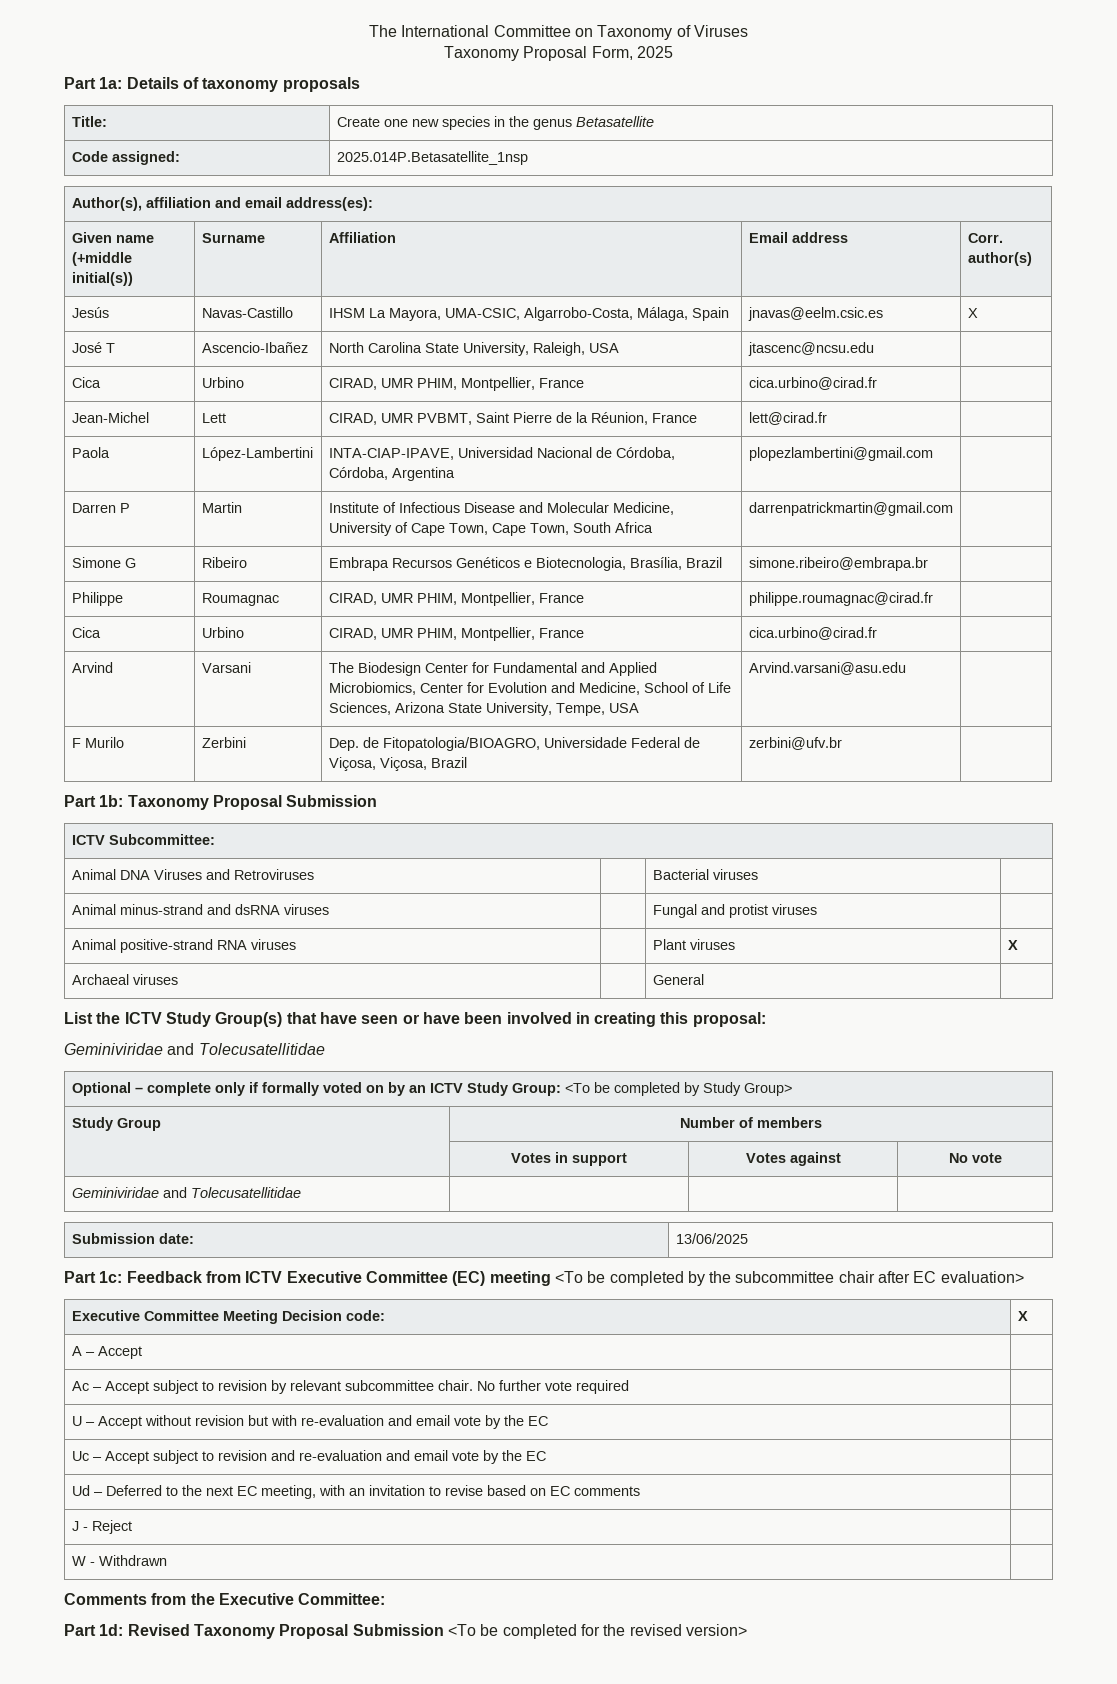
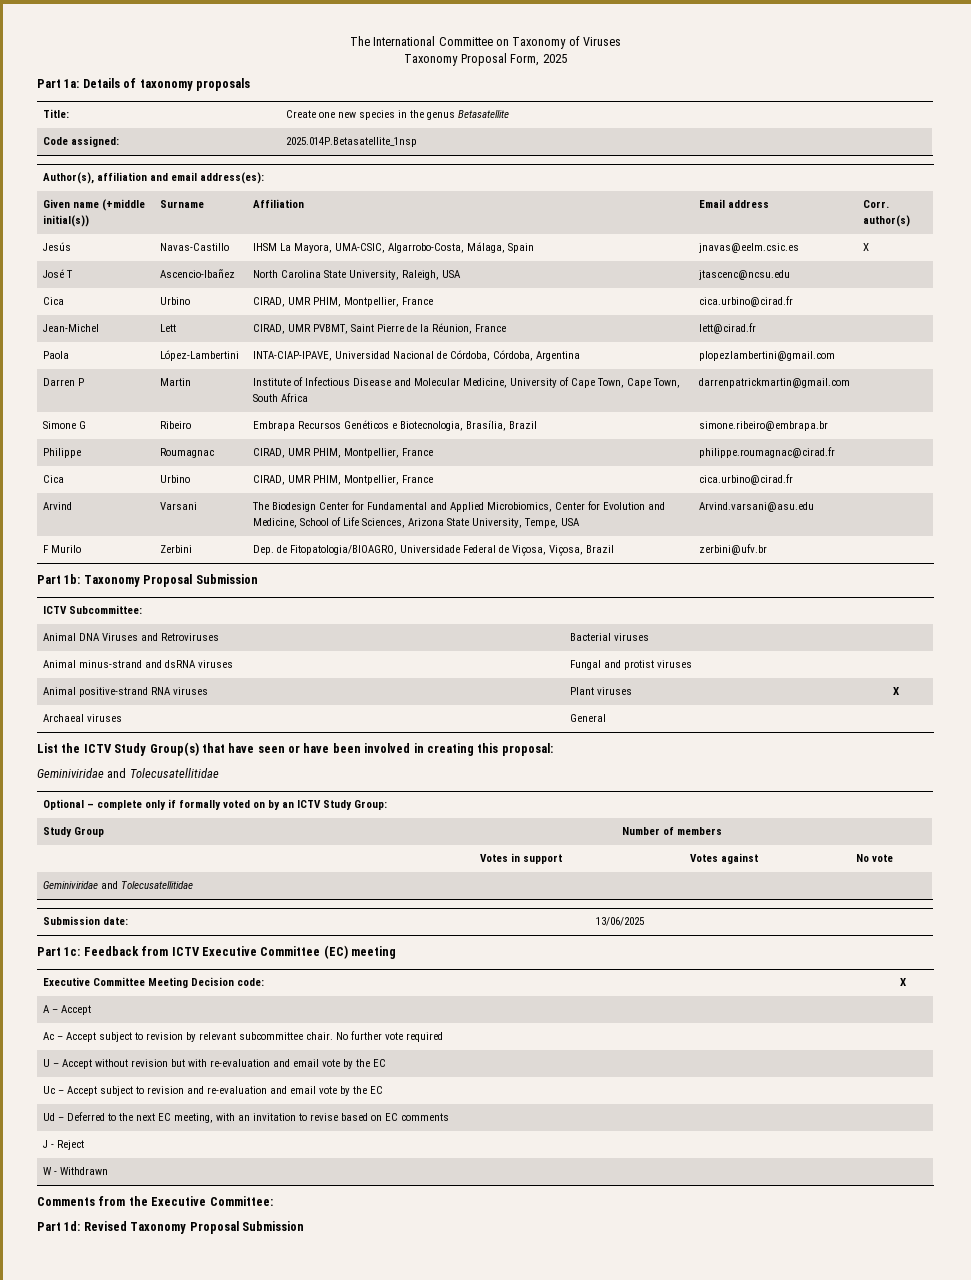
- Optional – complete only if formally voted on by an ICTV Study Group: <To be completed by Study Group>
+ Optional – complete only if formally voted on by an ICTV Study Group:
- Part 1c: Feedback from ICTV Executive Committee (EC) meeting <To be completed by the subcommittee chair after EC evaluation>
+ Part 1c: Feedback from ICTV Executive Committee (EC) meeting
- Part 1d: Revised Taxonomy Proposal Submission <To be completed for the revised version>
+ Part 1d: Revised Taxonomy Proposal Submission

